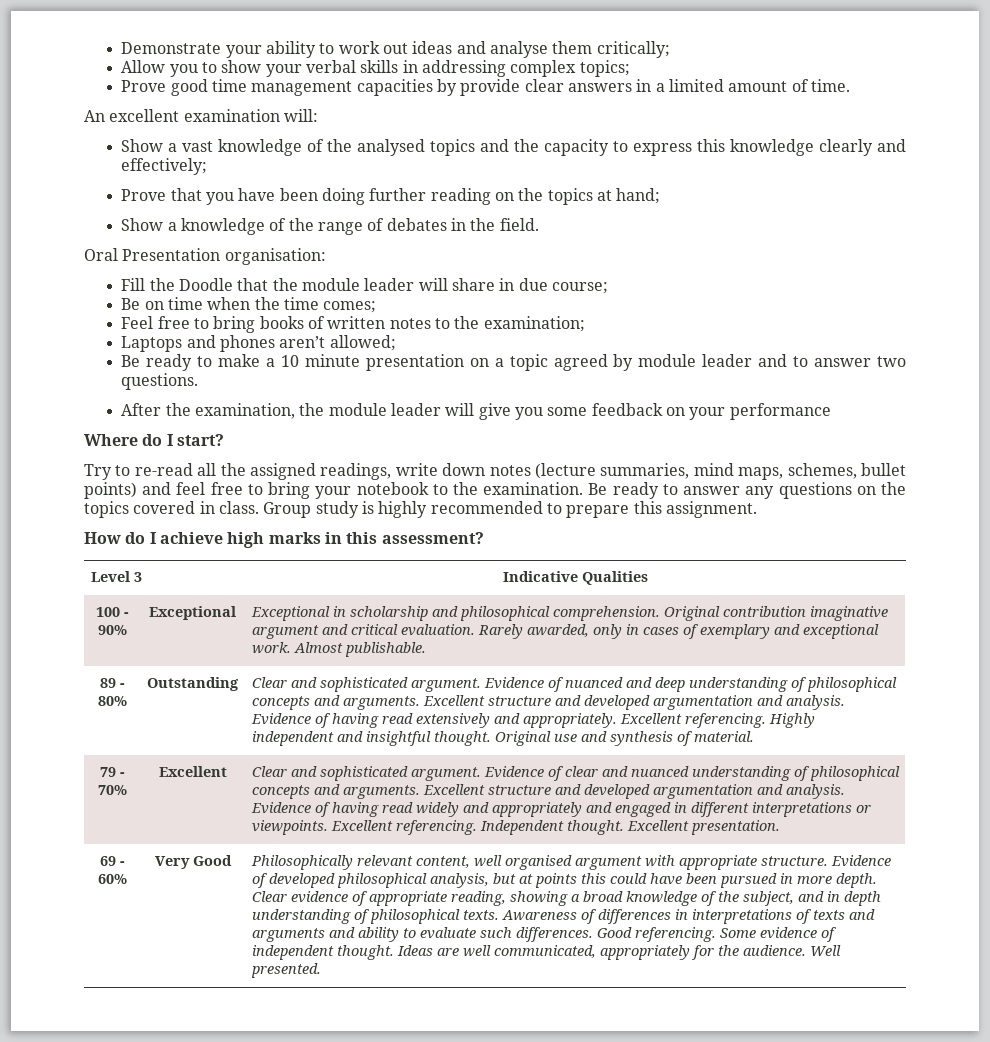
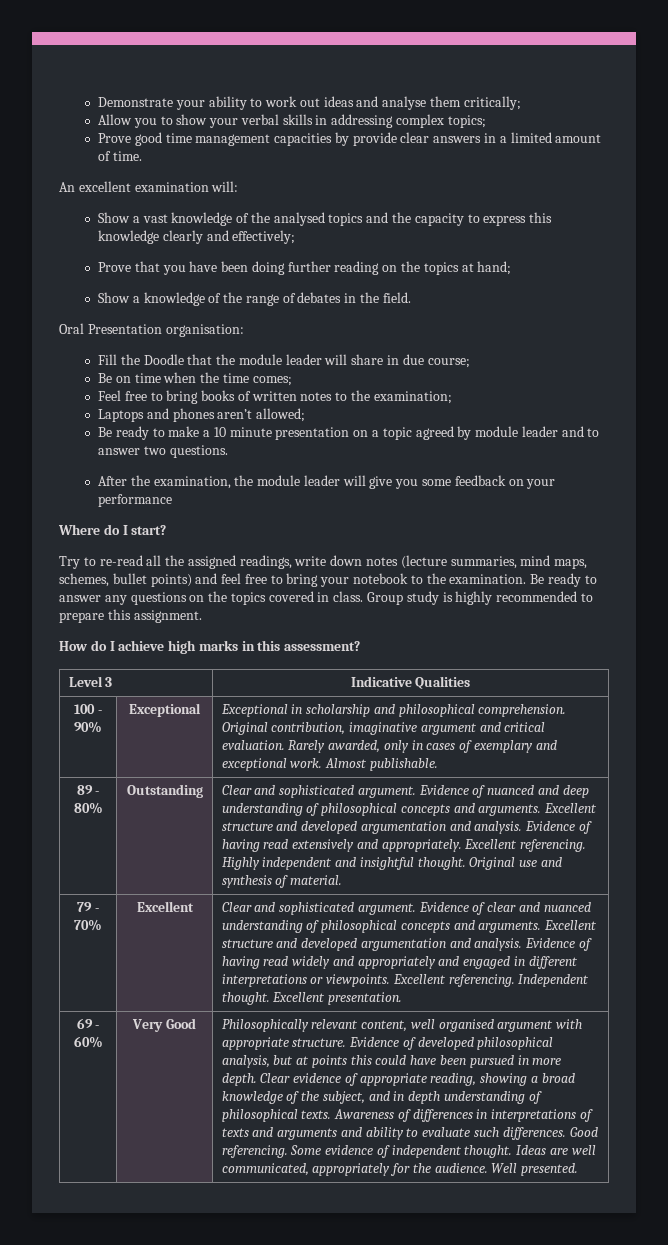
- 100 - 90% | Exceptional | Exceptional in scholarship and philosophical comprehension. Original contribution imaginative argument and critical evaluation. Rarely awarded, only in cases of exemplary and exceptional work. Almost publishable.
+ 100 - 90% | Exceptional | Exceptional in scholarship and philosophical comprehension. Original contribution, imaginative argument and critical evaluation. Rarely awarded, only in cases of exemplary and exceptional work. Almost publishable.

